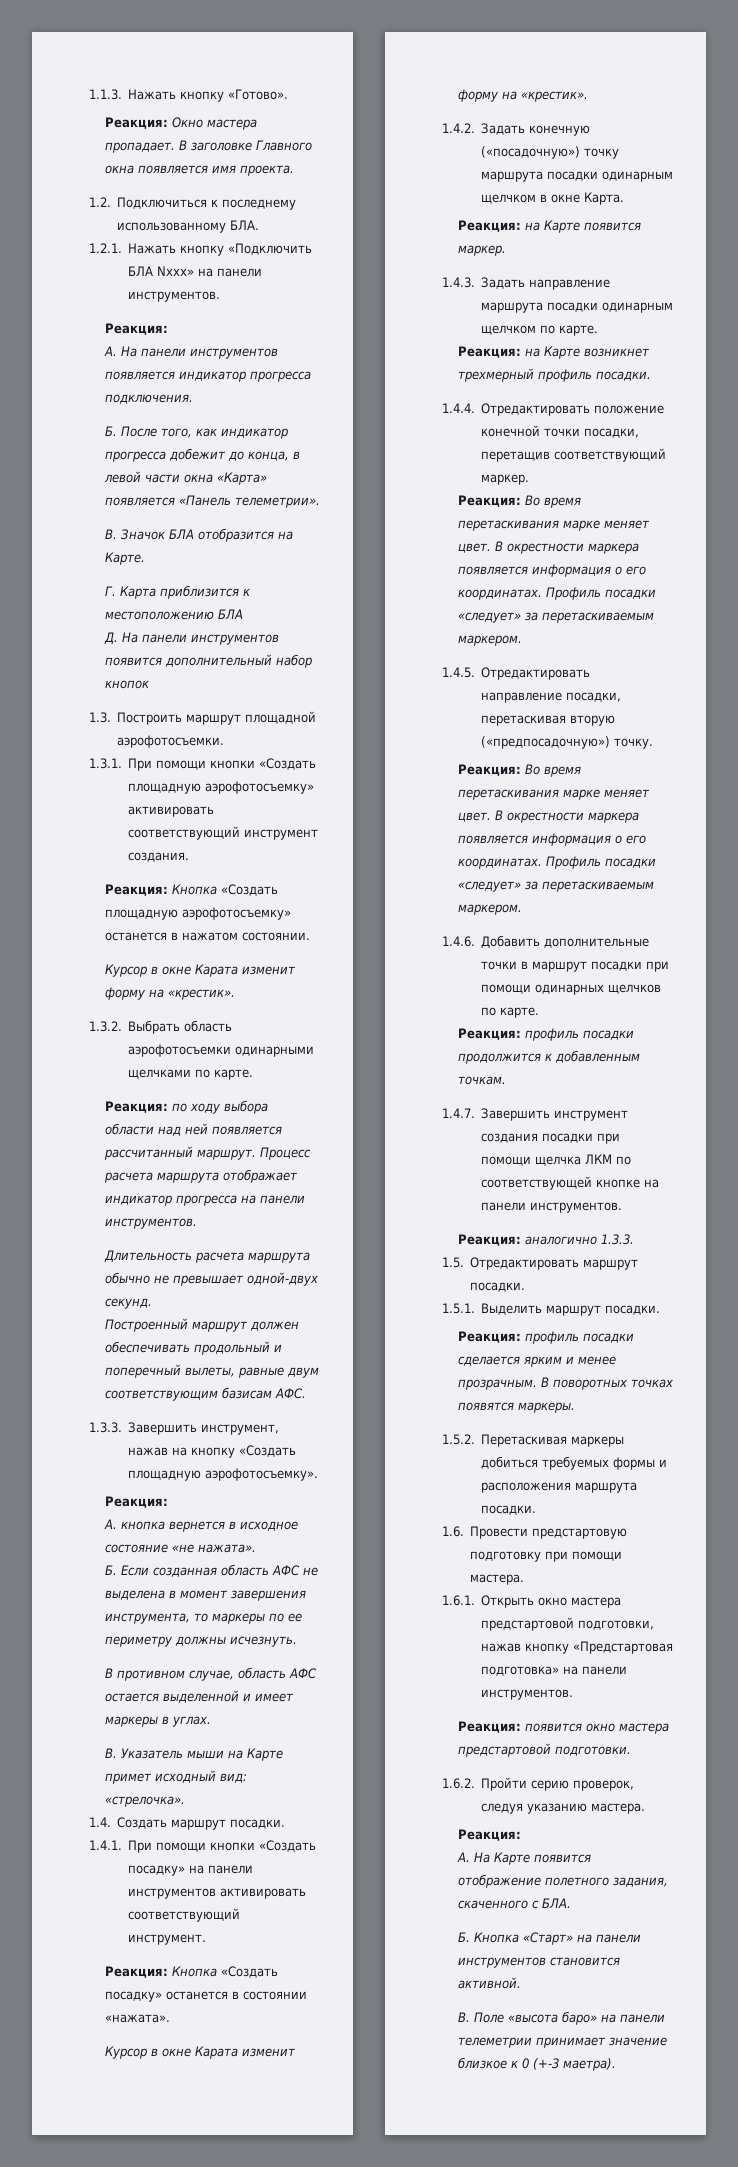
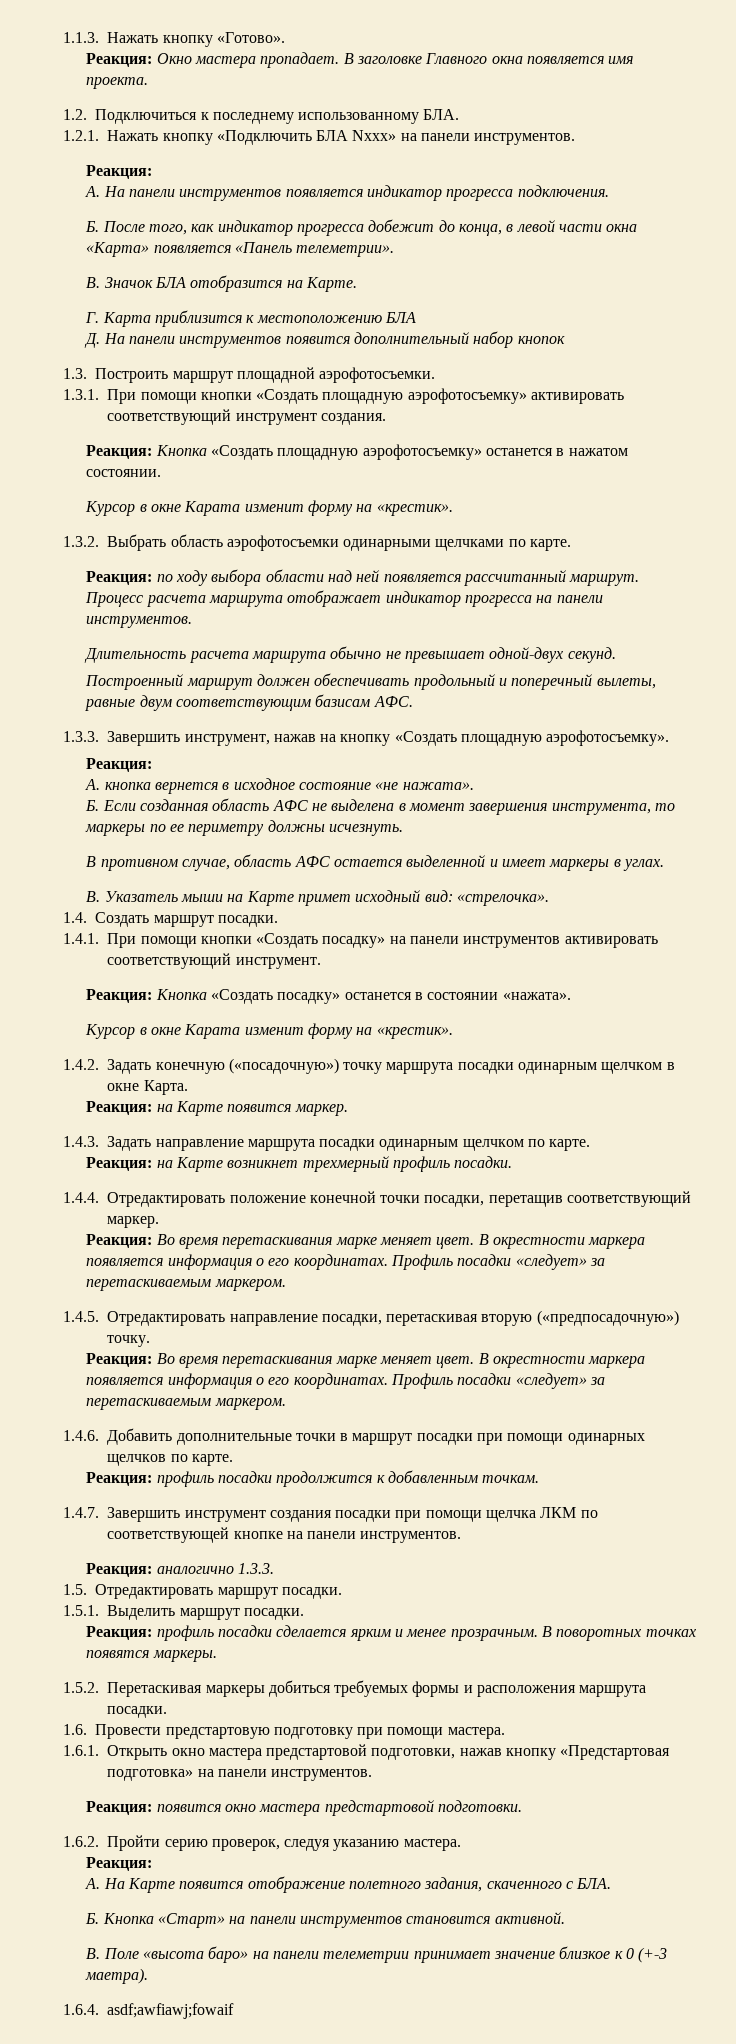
+ 1.6.4. asdf;awfiawj;fowaif

